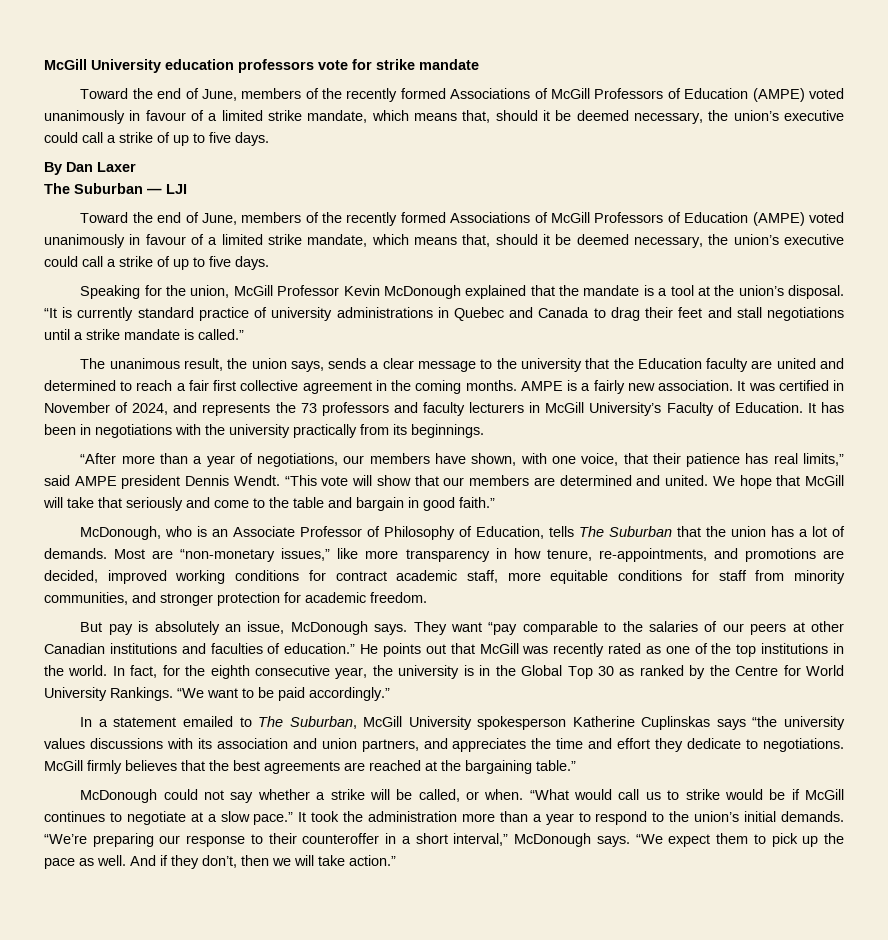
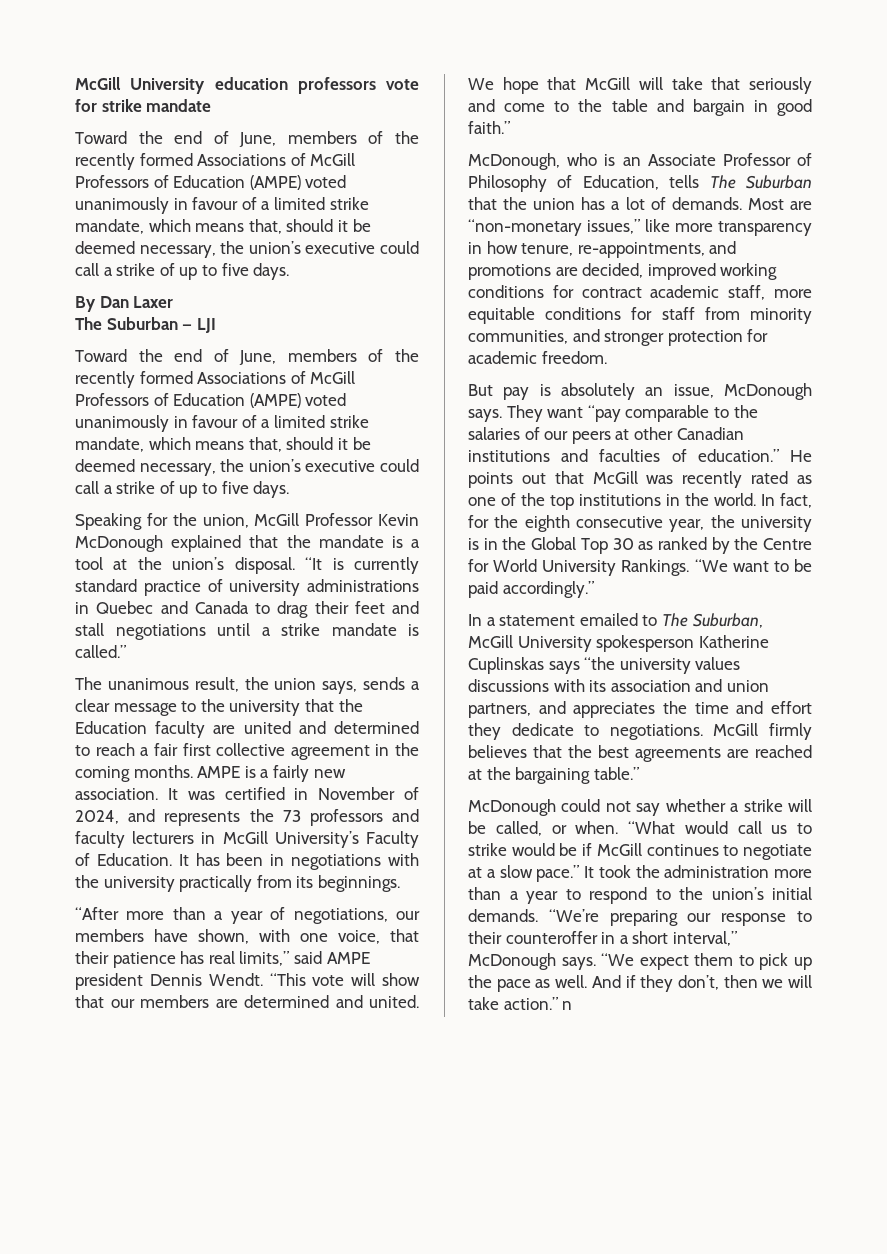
- And if they don’t, then we will take action.”
+ And if they don’t, then we will take action.” n

